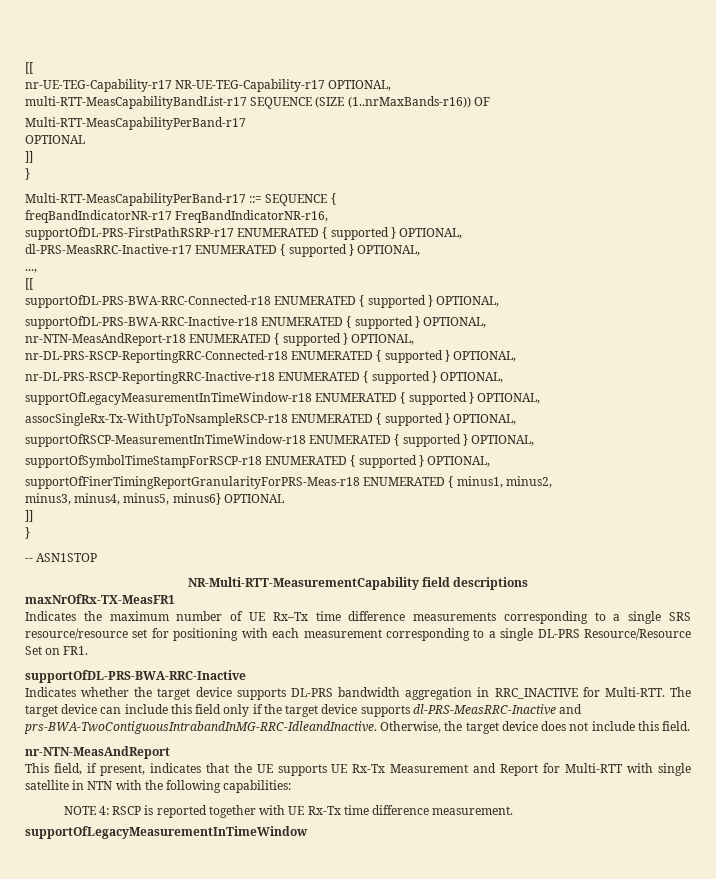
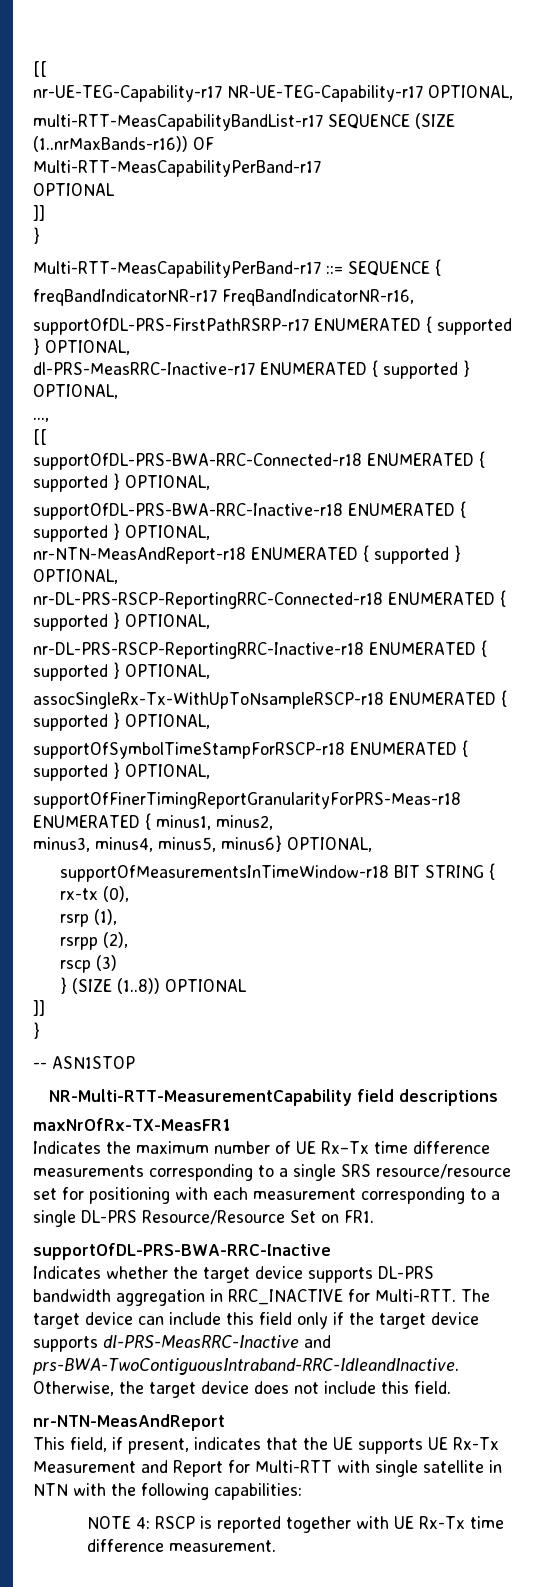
- supportOfLegacyMeasurementInTimeWindow-r18 ENUMERATED { supported } OPTIONAL,
- supportOfRSCP-MeasurementInTimeWindow-r18 ENUMERATED { supported } OPTIONAL,
- minus3, minus4, minus5, minus6} OPTIONAL
+ minus3, minus4, minus5, minus6} OPTIONAL,
+ supportOfMeasurementsInTimeWindow-r18 BIT STRING { rx-tx (0),
+ rsrp (1),
+ rsrpp (2),
+ rscp (3)
+ } (SIZE (1..8)) OPTIONAL
- The target device can include this field only if the target device supports dl-PRS-MeasRRC-Inactive and prs-BWA-TwoContiguousIntrabandInMG-RRC-IdleandInactive.
+ The target device can include this field only if the target device supports dl-PRS-MeasRRC-Inactive and prs-BWA-TwoContiguousIntraband-RRC-IdleandInactive.
- supportOfLegacyMeasurementInTimeWindow

